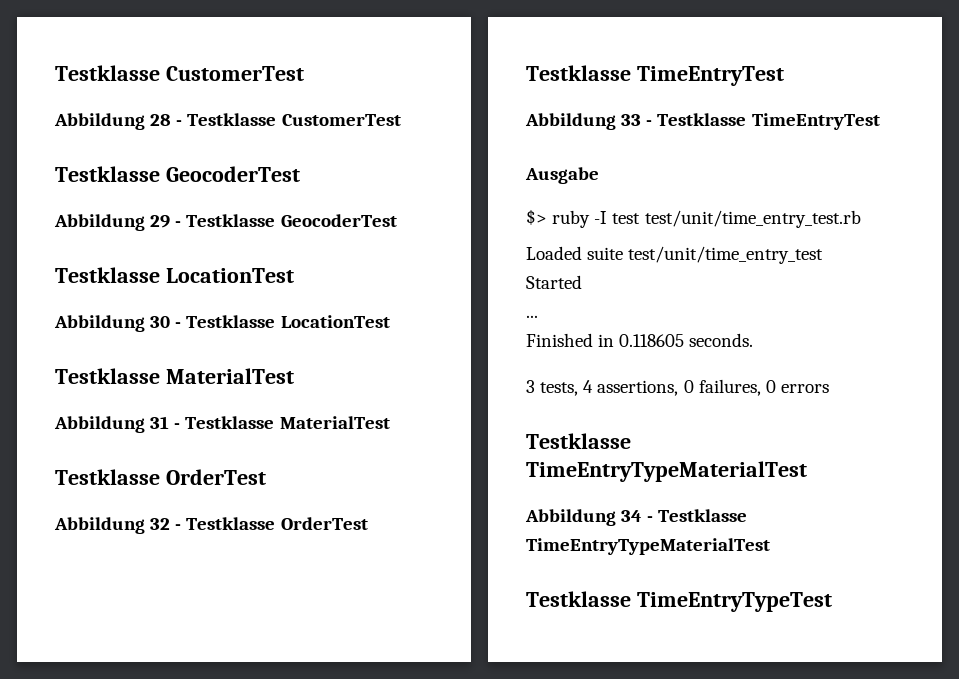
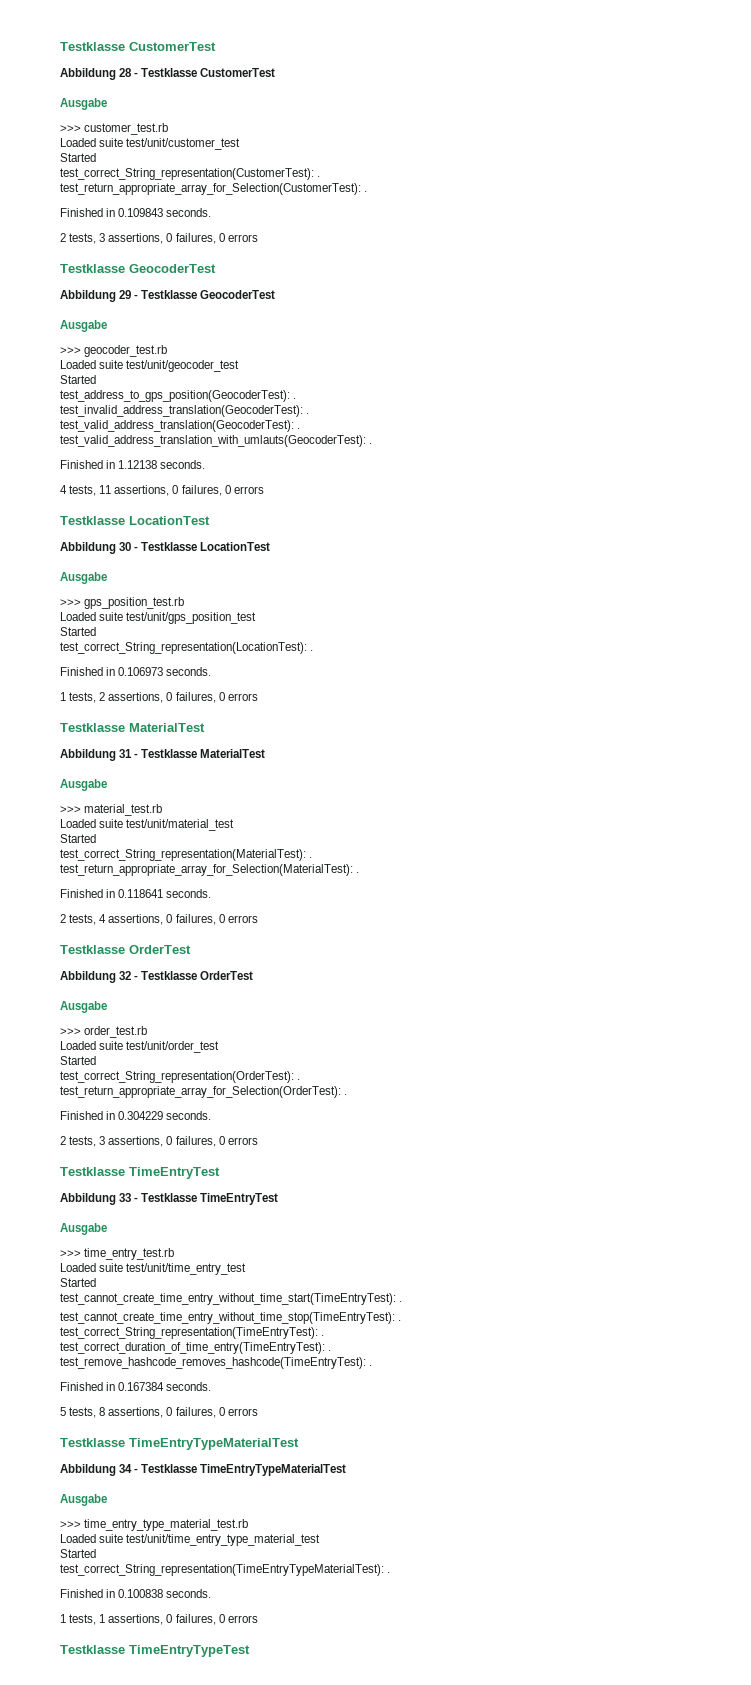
  Abbildung 28 - Testklasse CustomerTest
+ Ausgabe
+ >>> customer_test.rb
+ Loaded suite test/unit/customer_test
+ Started
+ test_correct_String_representation(CustomerTest): .
+ test_return_appropriate_array_for_Selection(CustomerTest): .
+ Finished in 0.109843 seconds.
+ 2 tests, 3 assertions, 0 failures, 0 errors
  Abbildung 29 - Testklasse GeocoderTest
+ Ausgabe
+ >>> geocoder_test.rb
+ Loaded suite test/unit/geocoder_test
+ Started
+ test_address_to_gps_position(GeocoderTest): .
+ test_invalid_address_translation(GeocoderTest): .
+ test_valid_address_translation(GeocoderTest): .
+ test_valid_address_translation_with_umlauts(GeocoderTest): .
+ Finished in 1.12138 seconds.
+ 4 tests, 11 assertions, 0 failures, 0 errors
  Abbildung 30 - Testklasse LocationTest
+ Ausgabe
+ >>> gps_position_test.rb
+ Loaded suite test/unit/gps_position_test
+ Started
+ test_correct_String_representation(LocationTest): .
+ Finished in 0.106973 seconds.
+ 1 tests, 2 assertions, 0 failures, 0 errors
  Abbildung 31 - Testklasse MaterialTest
+ Ausgabe
+ >>> material_test.rb
+ Loaded suite test/unit/material_test
+ Started
+ test_correct_String_representation(MaterialTest): .
+ test_return_appropriate_array_for_Selection(MaterialTest): .
+ Finished in 0.118641 seconds.
+ 2 tests, 4 assertions, 0 failures, 0 errors
  Abbildung 32 - Testklasse OrderTest
+ Ausgabe
+ >>> order_test.rb
+ Loaded suite test/unit/order_test
+ Started
+ test_correct_String_representation(OrderTest): .
+ test_return_appropriate_array_for_Selection(OrderTest): .
+ Finished in 0.304229 seconds.
+ 2 tests, 3 assertions, 0 failures, 0 errors
- $> ruby -I test test/unit/time_entry_test.rb
+ >>> time_entry_test.rb
- ...
- Finished in 0.118605 seconds.
- 3 tests, 4 assertions, 0 failures, 0 errors
+ test_cannot_create_time_entry_without_time_start(TimeEntryTest): .
+ test_cannot_create_time_entry_without_time_stop(TimeEntryTest): .
+ test_correct_String_representation(TimeEntryTest): .
+ test_correct_duration_of_time_entry(TimeEntryTest): .
+ test_remove_hashcode_removes_hashcode(TimeEntryTest): .
+ Finished in 0.167384 seconds.
+ 5 tests, 8 assertions, 0 failures, 0 errors
  Abbildung 34 - Testklasse TimeEntryTypeMaterialTest
+ Ausgabe
+ >>> time_entry_type_material_test.rb
+ Loaded suite test/unit/time_entry_type_material_test
+ Started
+ test_correct_String_representation(TimeEntryTypeMaterialTest): .
+ Finished in 0.100838 seconds.
+ 1 tests, 1 assertions, 0 failures, 0 errors

